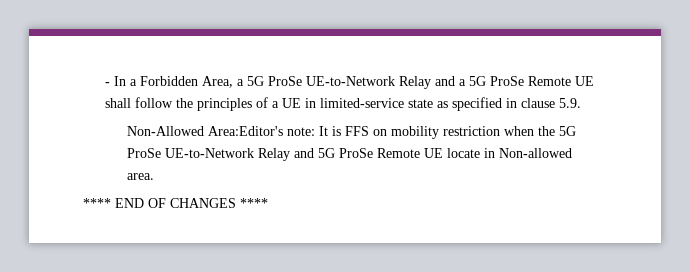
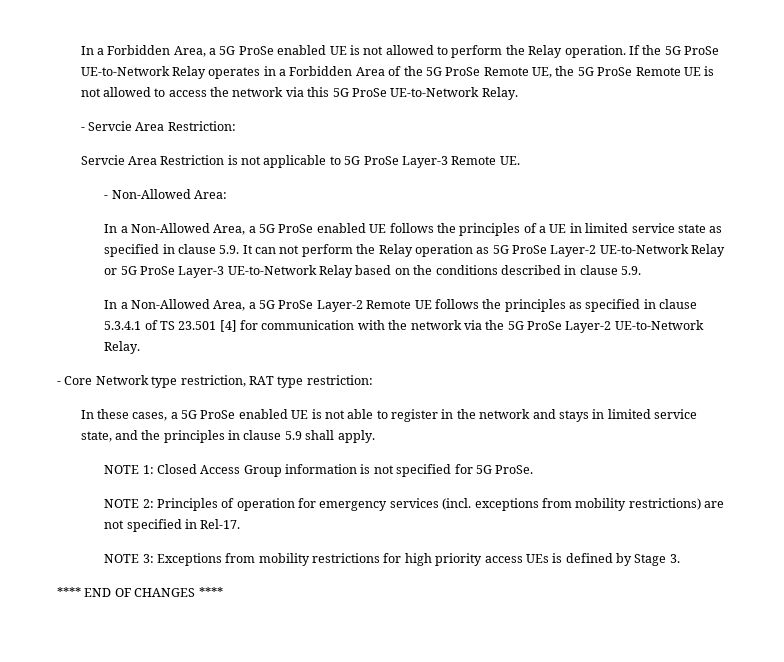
- - In a Forbidden Area, a 5G ProSe UE-to-Network Relay and a 5G ProSe Remote UE shall follow the principles of a UE in limited-service state as specified in clause 5.9.
- Non-Allowed Area:Editor's note: It is FFS on mobility restriction when the 5G ProSe UE-to-Network Relay and 5G ProSe Remote UE locate in Non-allowed area.
+ In a Forbidden Area, a 5G ProSe enabled UE is not allowed to perform the Relay operation. If the 5G ProSe UE-to-Network Relay operates in a Forbidden Area of the 5G ProSe Remote UE, the 5G ProSe Remote UE is not allowed to access the network via this 5G ProSe UE-to-Network Relay.
+ - Servcie Area Restriction:
+ Servcie Area Restriction is not applicable to 5G ProSe Layer-3 Remote UE.
+ - Non-Allowed Area:
+ In a Non-Allowed Area, a 5G ProSe enabled UE follows the principles of a UE in limited service state as specified in clause 5.9. It can not perform the Relay operation as 5G ProSe Layer-2 UE-to-Network Relay or 5G ProSe Layer-3 UE-to-Network Relay based on the conditions described in clause 5.9.
+ In a Non-Allowed Area, a 5G ProSe Layer-2 Remote UE follows the principles as specified in clause 5.3.4.1 of TS 23.501 [4] for communication with the network via the 5G ProSe Layer-2 UE-to-Network Relay.
+ - Core Network type restriction, RAT type restriction:
+ In these cases, a 5G ProSe enabled UE is not able to register in the network and stays in limited service state, and the principles in clause 5.9 shall apply.
+ NOTE 1: Closed Access Group information is not specified for 5G ProSe.
+ NOTE 2: Principles of operation for emergency services (incl. exceptions from mobility restrictions) are not specified in Rel-17.
+ NOTE 3: Exceptions from mobility restrictions for high priority access UEs is defined by Stage 3.

